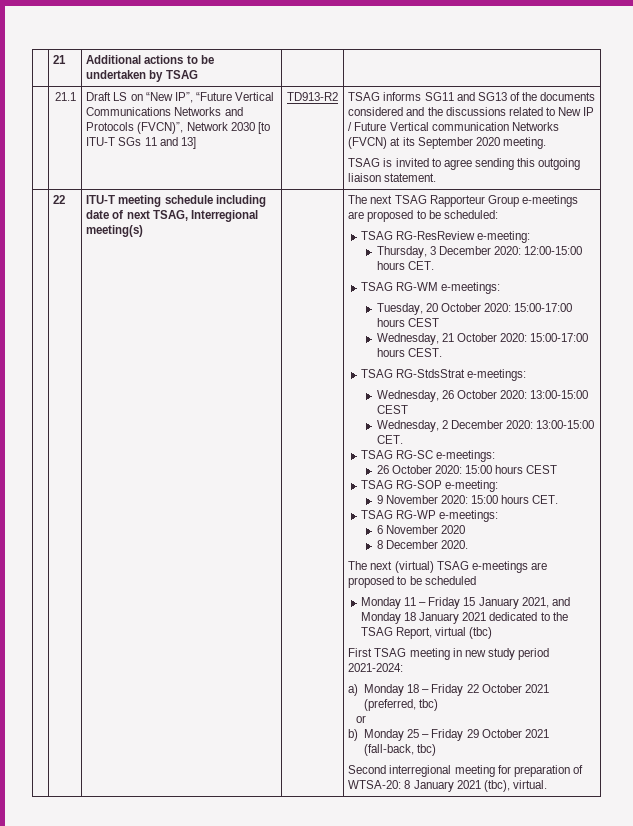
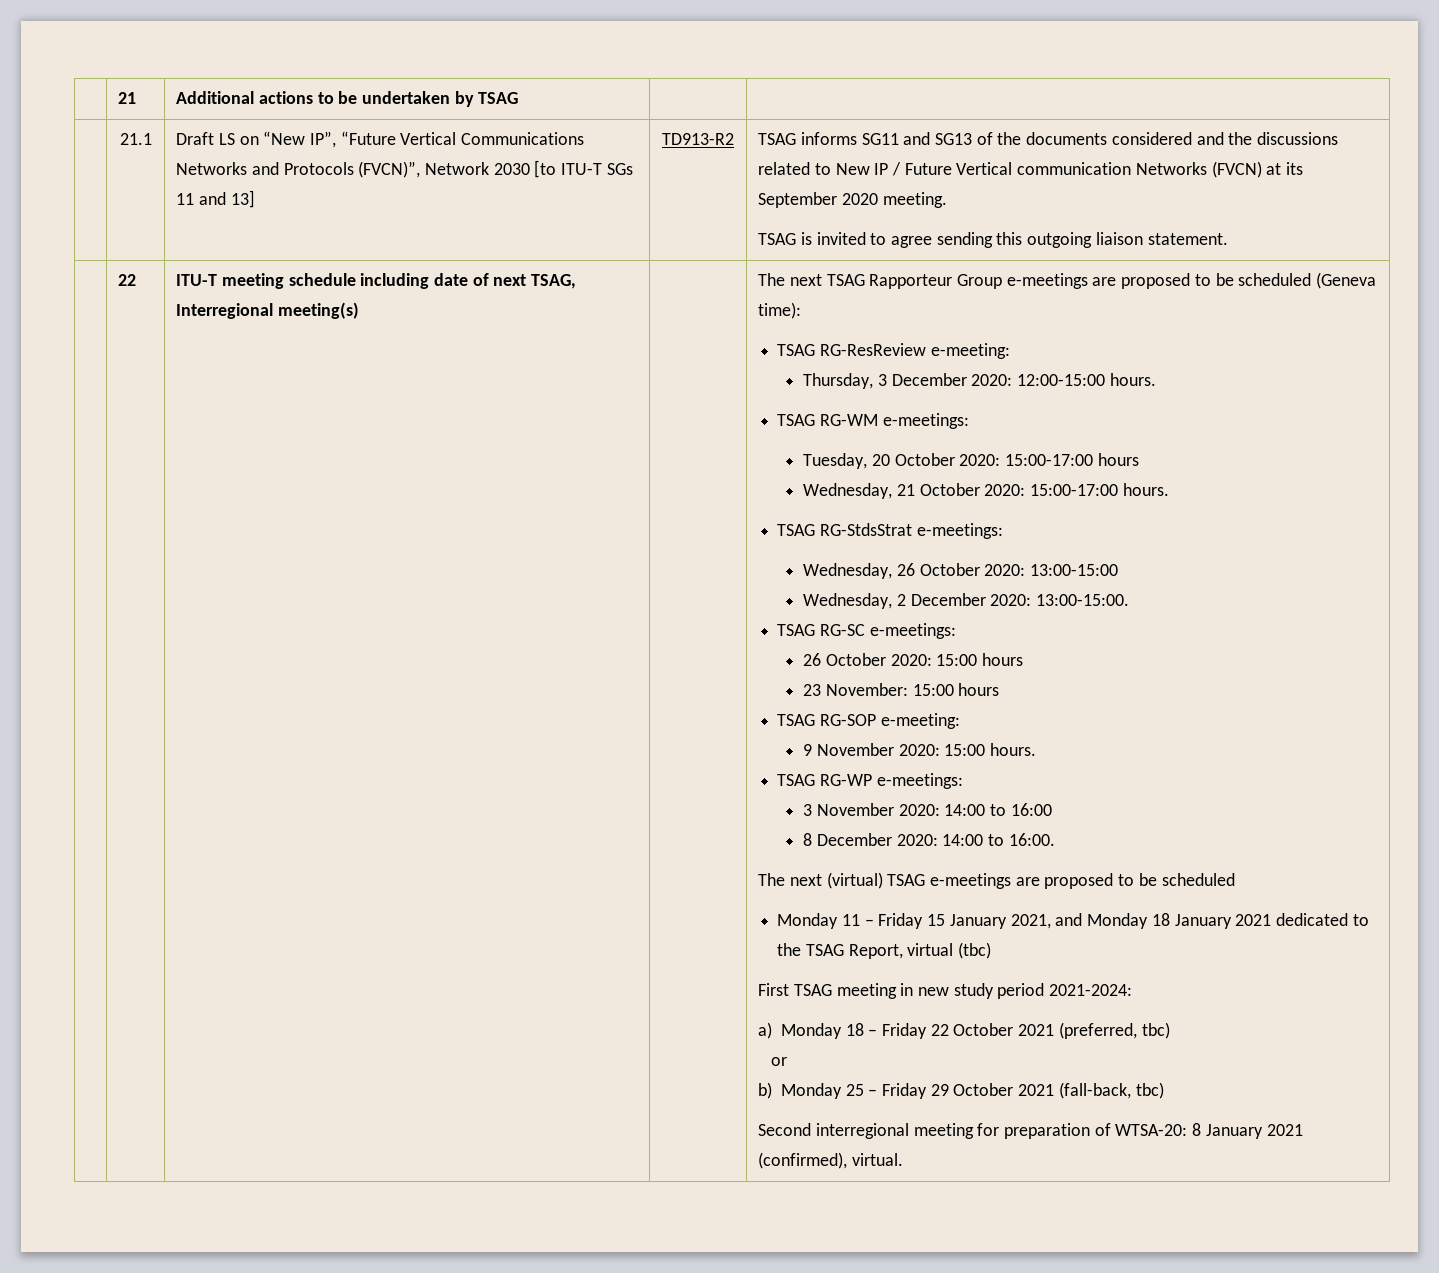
- The next TSAG Rapporteur Group e-meetings are proposed to be scheduled:
+ The next TSAG Rapporteur Group e-meetings are proposed to be scheduled (Geneva time):
- Thursday, 3 December 2020: 12:00-15:00 hours CET.
+ Thursday, 3 December 2020: 12:00-15:00 hours.
- Tuesday, 20 October 2020: 15:00-17:00 hours CEST
+ Tuesday, 20 October 2020: 15:00-17:00 hours
- Wednesday, 21 October 2020: 15:00-17:00 hours CEST.
+ Wednesday, 21 October 2020: 15:00-17:00 hours.
- Wednesday, 26 October 2020: 13:00-15:00 CEST
+ Wednesday, 26 October 2020: 13:00-15:00
- Wednesday, 2 December 2020: 13:00-15:00 CET.
+ Wednesday, 2 December 2020: 13:00-15:00.
- 26 October 2020: 15:00 hours CEST
+ 26 October 2020: 15:00 hours
+ 23 November: 15:00 hours
- 9 November 2020: 15:00 hours CET.
+ 9 November 2020: 15:00 hours.
- 6 November 2020
- 8 December 2020.
+ 3 November 2020: 14:00 to 16:00
+ 8 December 2020: 14:00 to 16:00.
- Second interregional meeting for preparation of WTSA-20: 8 January 2021 (tbc), virtual.
+ Second interregional meeting for preparation of WTSA-20: 8 January 2021 (confirmed), virtual.

